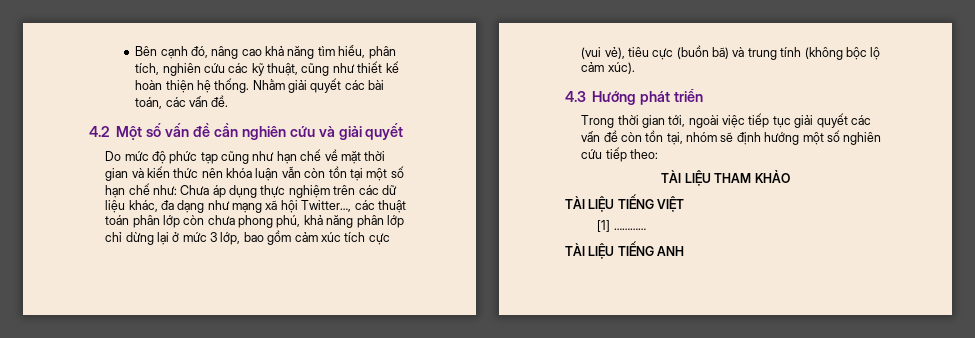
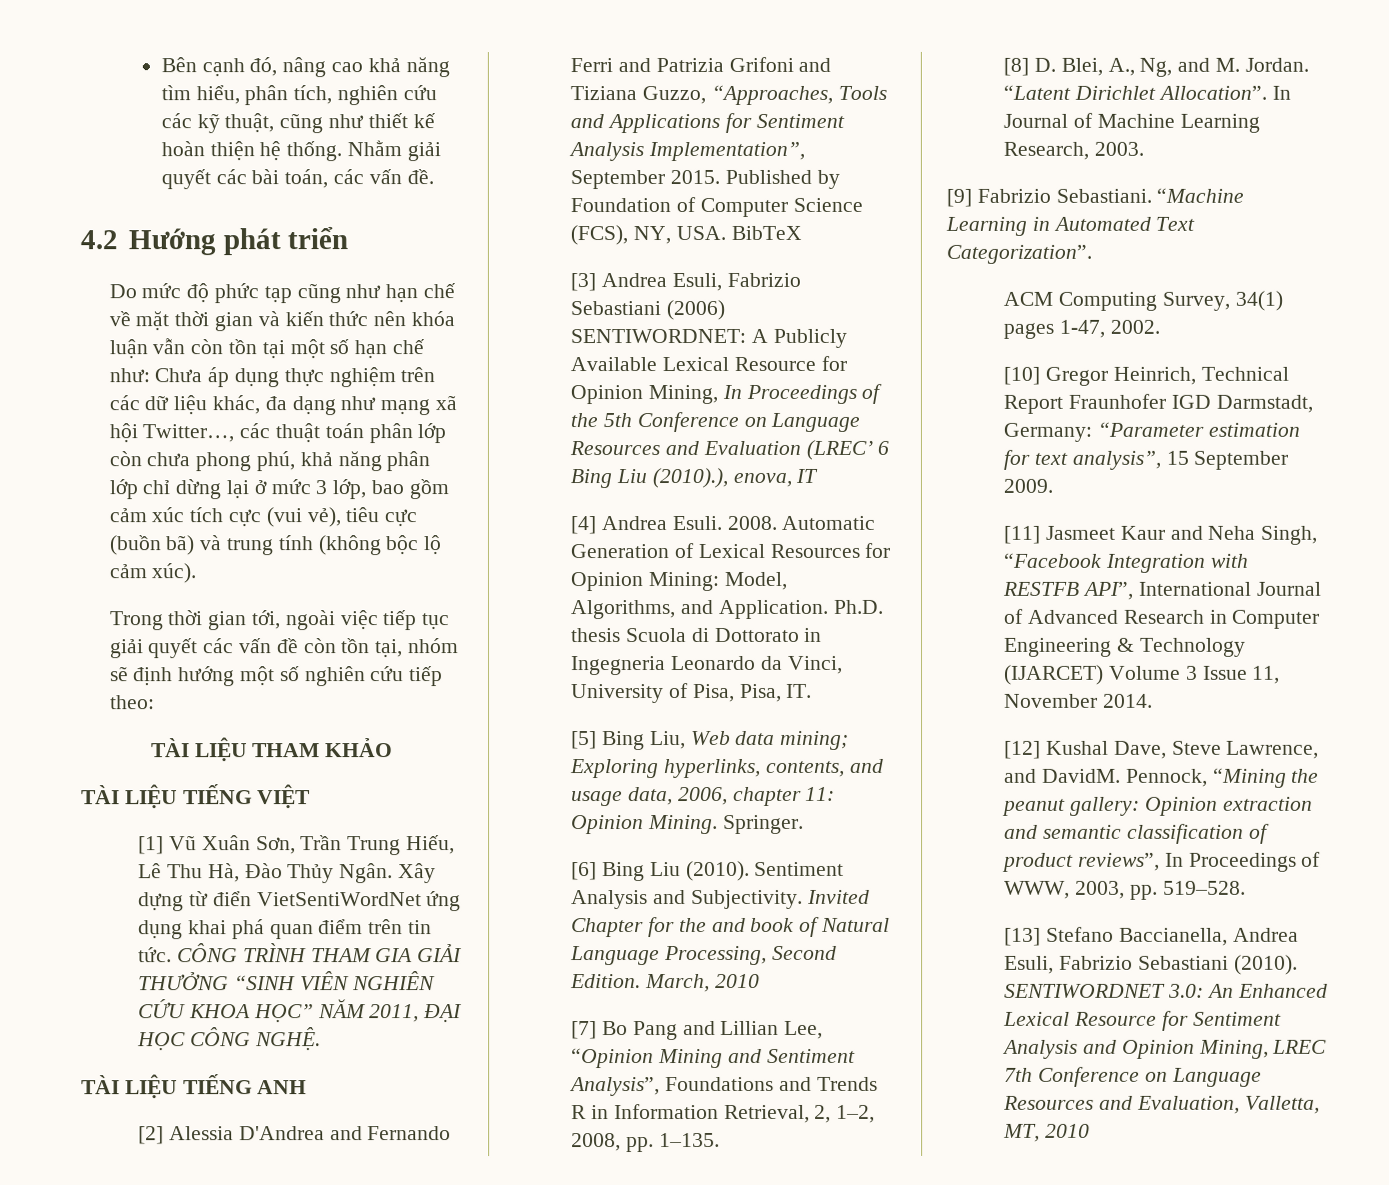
- 4.2 Một số vấn đề cần nghiên cứu và giải quyết
+ 4.2 Hướng phát triển
- 4.3 Hướng phát triển
- [1] …………
+ [1] Vũ Xuân Sơn, Trần Trung Hiếu, Lê Thu Hà, Đào Thủy Ngân. Xây dựng từ điển VietSentiWordNet ứng dụng khai phá quan điểm trên tin tức. CÔNG TRÌNH THAM GIA GIẢI THƯỞNG “SINH VIÊN NGHIÊN CỨU KHOA HỌC” NĂM 2011, ĐẠI HỌC CÔNG NGHỆ.
  TÀI LIỆU TIẾNG ANH
+ [2] Alessia D'Andrea and Fernando Ferri and Patrizia Grifoni and Tiziana Guzzo, “Approaches, Tools and Applications for Sentiment Analysis Implementation”, September 2015. Published by Foundation of Computer Science (FCS), NY, USA. BibTeX
+ [3] Andrea Esuli, Fabrizio Sebastiani (2006) SENTIWORDNET: A Publicly Available Lexical Resource for Opinion Mining, In Proceedings of the 5th Conference on Language Resources and Evaluation (LREC’ 6 Bing Liu (2010).), enova, IT
+ [4] Andrea Esuli. 2008. Automatic Generation of Lexical Resources for Opinion Mining: Model, Algorithms, and Application. Ph.D. thesis Scuola di Dottorato in Ingegneria Leonardo da Vinci, University of Pisa, Pisa, IT.
+ [5] Bing Liu, Web data mining; Exploring hyperlinks, contents, and usage data, 2006, chapter 11: Opinion Mining. Springer.
+ [6] Bing Liu (2010). Sentiment Analysis and Subjectivity. Invited Chapter for the and book of Natural Language Processing, Second Edition. March, 2010
+ [7] Bo Pang and Lillian Lee, “Opinion Mining and Sentiment Analysis”, Foundations and Trends R in Information Retrieval, 2, 1–2, 2008, pp. 1–135.
+ [8] D. Blei, A., Ng, and M. Jordan. “Latent Dirichlet Allocation”. In Journal of Machine Learning Research, 2003.
+ [9] Fabrizio Sebastiani. “Machine Learning in Automated Text Categorization”.
+ ACM Computing Survey, 34(1) pages 1-47, 2002.
+ [10] Gregor Heinrich, Technical Report Fraunhofer IGD Darmstadt, Germany: “Parameter estimation for text analysis”, 15 September 2009.
+ [11] Jasmeet Kaur and Neha Singh, “Facebook Integration with RESTFB API”, International Journal of Advanced Research in Computer Engineering & Technology (IJARCET) Volume 3 Issue 11, November 2014.
+ [12] Kushal Dave, Steve Lawrence, and DavidM. Pennock, “Mining the peanut gallery: Opinion extraction and semantic classification of product reviews”, In Proceedings of WWW, 2003, pp. 519–528.
+ [13] Stefano Baccianella, Andrea Esuli, Fabrizio Sebastiani (2010). SENTIWORDNET 3.0: An Enhanced Lexical Resource for Sentiment Analysis and Opinion Mining, LREC 7th Conference on Language Resources and Evaluation, Valletta, MT, 2010

